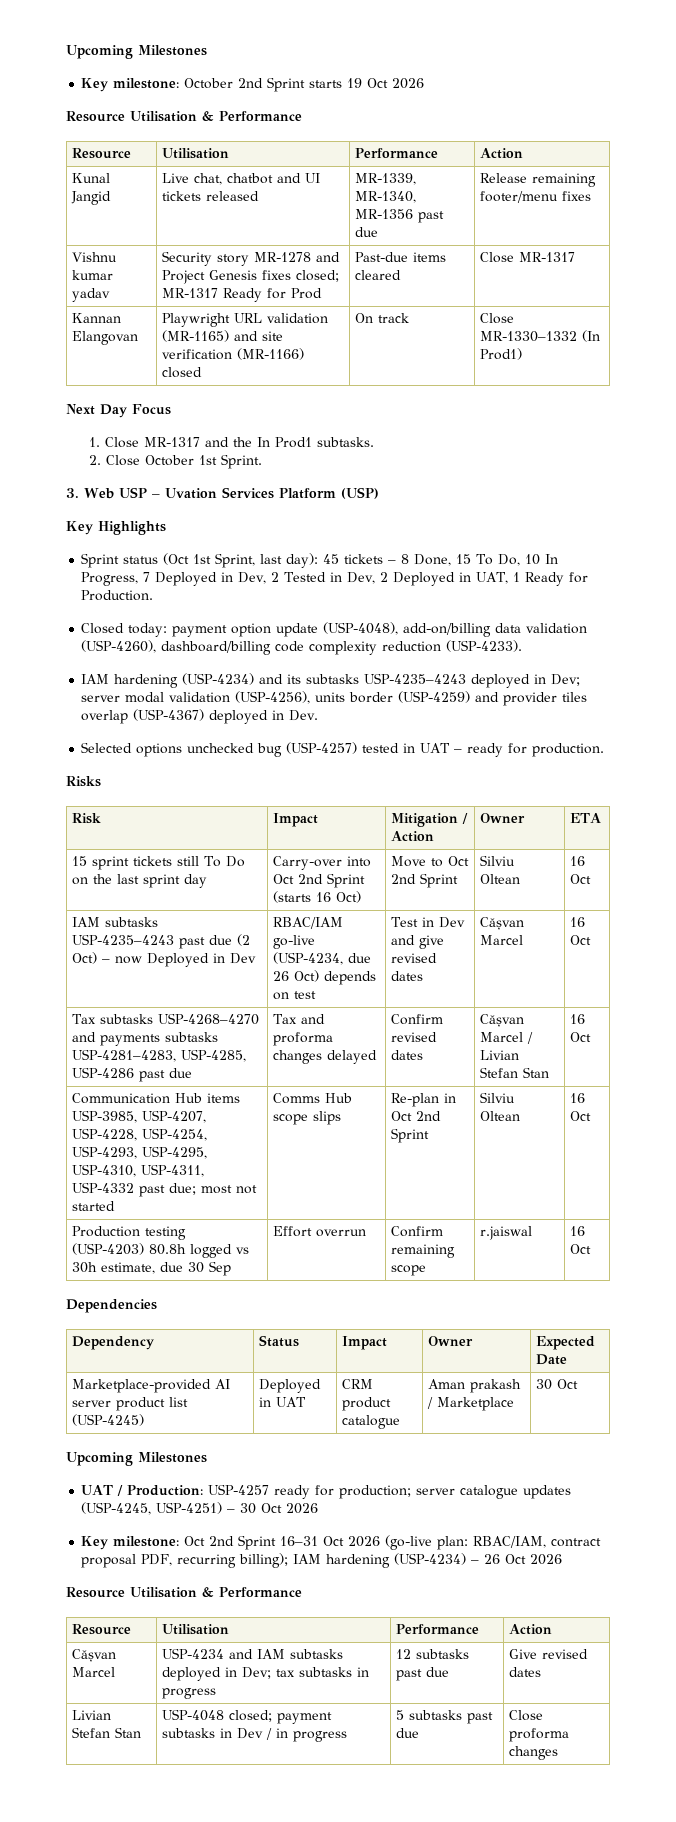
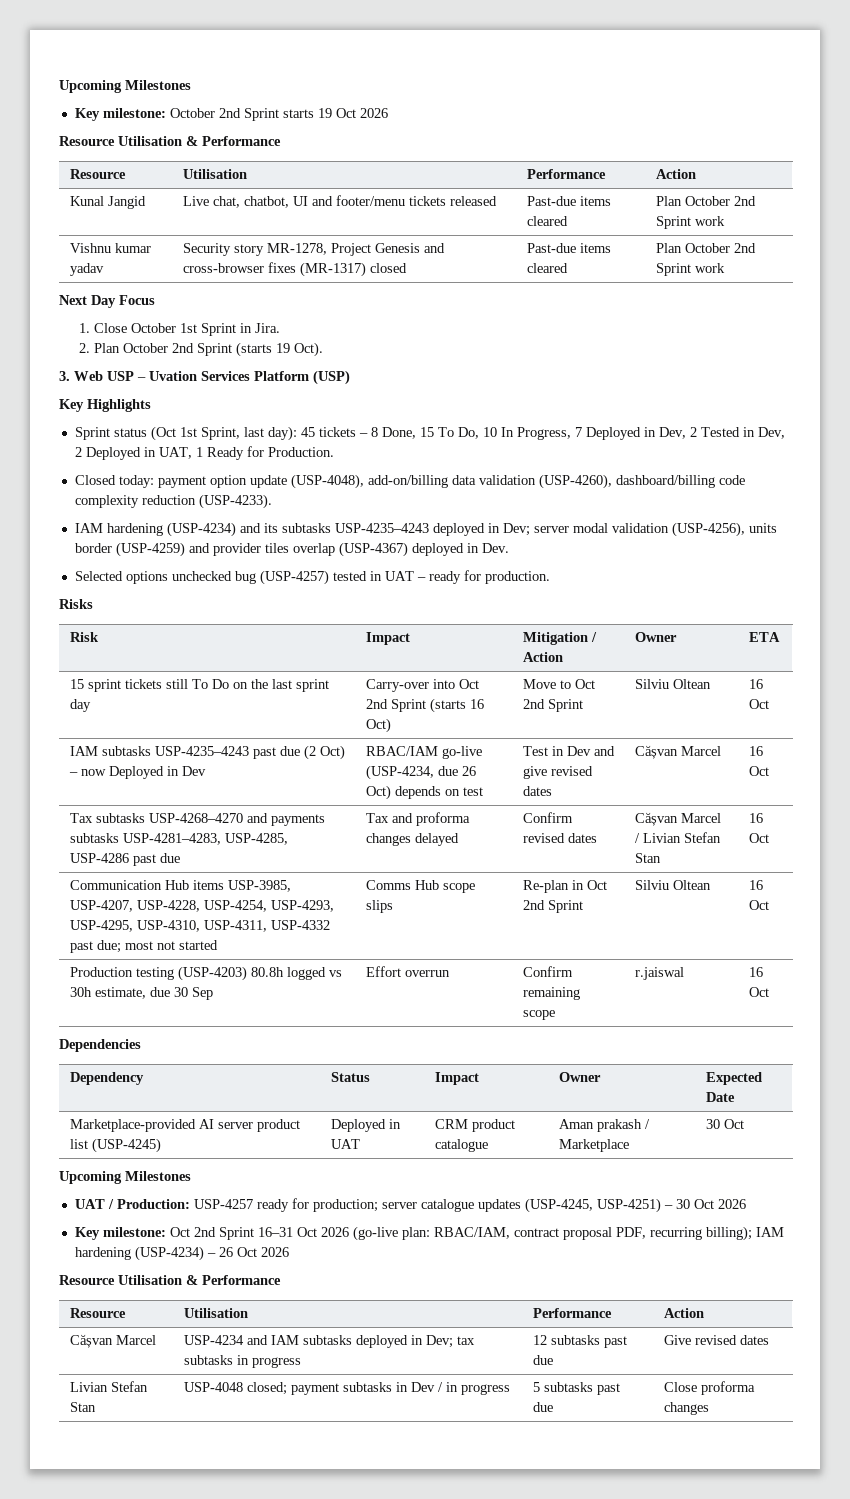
- Kunal Jangid | Live chat, chatbot and UI tickets released | MR-1339, MR-1340, MR-1356 past due | Release remaining footer/menu fixes
+ Kunal Jangid | Live chat, chatbot, UI and footer/menu tickets released | Past-due items cleared | Plan October 2nd Sprint work
- Vishnu kumar yadav | Security story MR-1278 and Project Genesis fixes closed; MR-1317 Ready for Prod | Past-due items cleared | Close MR-1317
- Kannan Elangovan | Playwright URL validation (MR-1165) and site verification (MR-1166) closed | On track | Close MR-1330–1332 (In Prod1)
+ Vishnu kumar yadav | Security story MR-1278, Project Genesis and cross-browser fixes (MR-1317) closed | Past-due items cleared | Plan October 2nd Sprint work
- 1. Close MR-1317 and the In Prod1 subtasks.
- 2. Close October 1st Sprint.
+ 1. Close October 1st Sprint in Jira.
+ 2. Plan October 2nd Sprint (starts 19 Oct).

